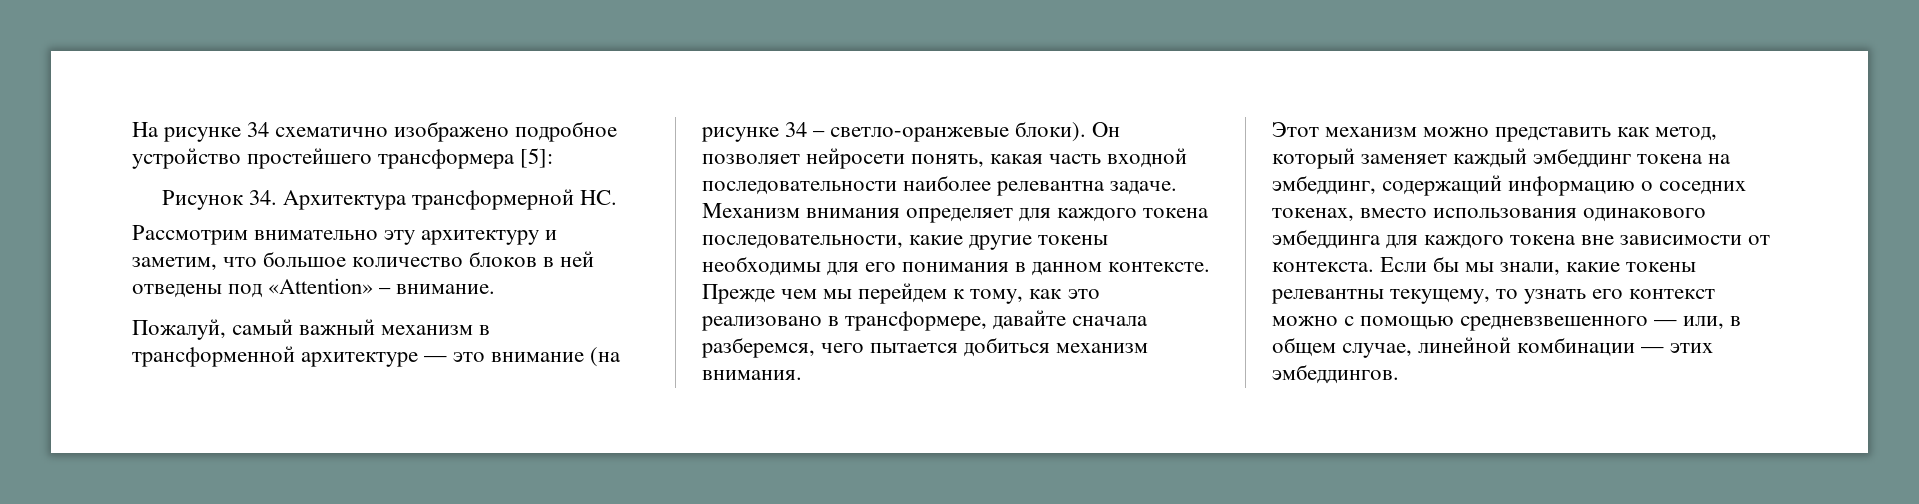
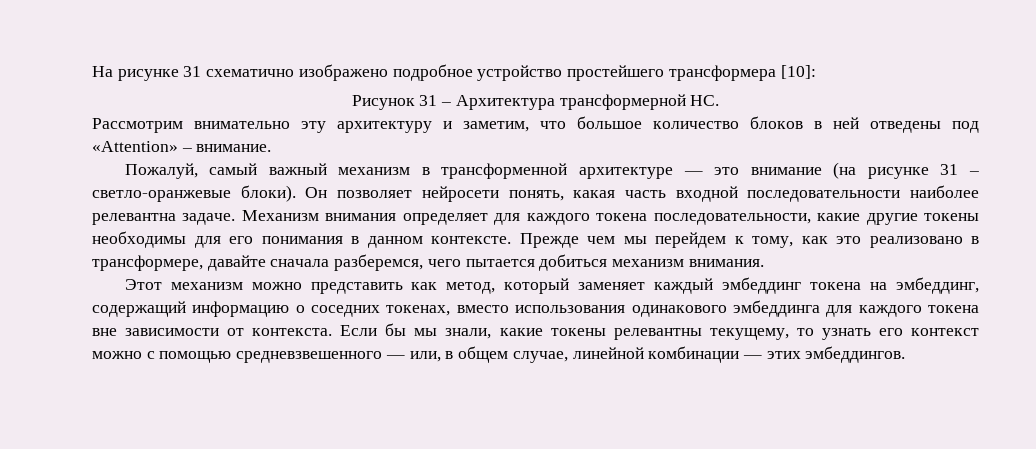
- На рисунке 34 схематично изображено подробное устройство простейшего трансформера [5]:
+ На рисунке 31 схематично изображено подробное устройство простейшего трансформера [10]:
- Рисунок 34. Архитектура трансформерной НС.
+ Рисунок 31 – Архитектура трансформерной НС.
- Пожалуй, самый важный механизм в трансформенной архитектуре — это внимание (на рисунке 34 – светло-оранжевые блоки).
+ Пожалуй, самый важный механизм в трансформенной архитектуре — это внимание (на рисунке 31 – светло-оранжевые блоки).

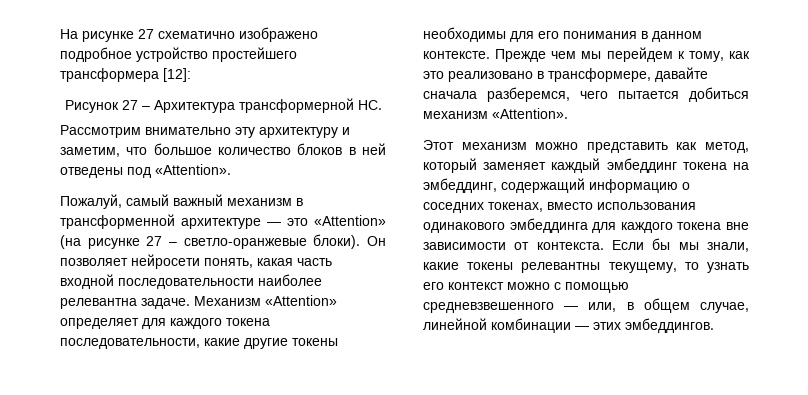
- На рисунке 31 схематично изображено подробное устройство простейшего трансформера [10]:
+ На рисунке 27 схематично изображено подробное устройство простейшего трансформера [12]:
- Рисунок 31 – Архитектура трансформерной НС.
+ Рисунок 27 – Архитектура трансформерной НС.
- Рассмотрим внимательно эту архитектуру и заметим, что большое количество блоков в ней отведены под «Attention» – внимание.
+ Рассмотрим внимательно эту архитектуру и заметим, что большое количество блоков в ней отведены под «Attention».
- Пожалуй, самый важный механизм в трансформенной архитектуре — это внимание (на рисунке 31 – светло-оранжевые блоки).
+ Пожалуй, самый важный механизм в трансформенной архитектуре — это «Attention» (на рисунке 27 – светло-оранжевые блоки).
- Механизм внимания определяет для каждого токена последовательности, какие другие токены необходимы для его понимания в данном контексте.
+ Механизм «Attention» определяет для каждого токена последовательности, какие другие токены необходимы для его понимания в данном контексте.
- Прежде чем мы перейдем к тому, как это реализовано в трансформере, давайте сначала разберемся, чего пытается добиться механизм внимания.
+ Прежде чем мы перейдем к тому, как это реализовано в трансформере, давайте сначала разберемся, чего пытается добиться механизм «Attention».

